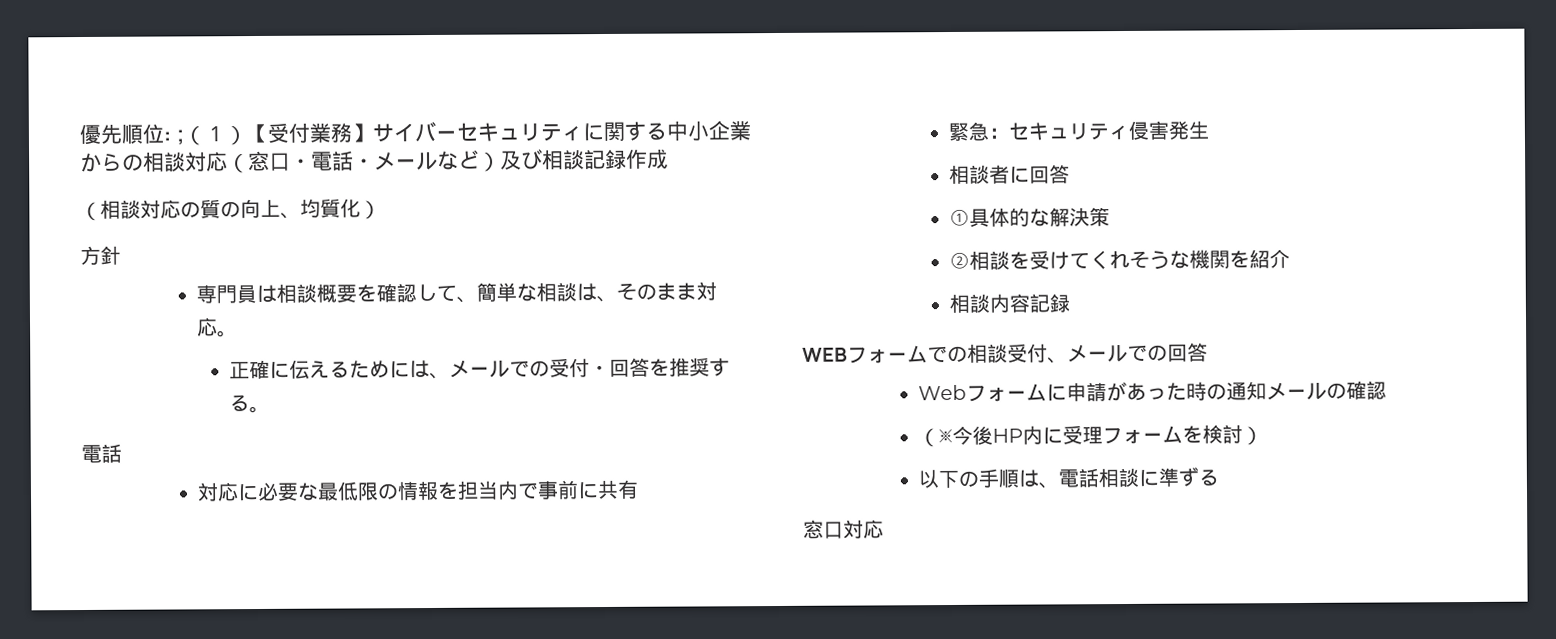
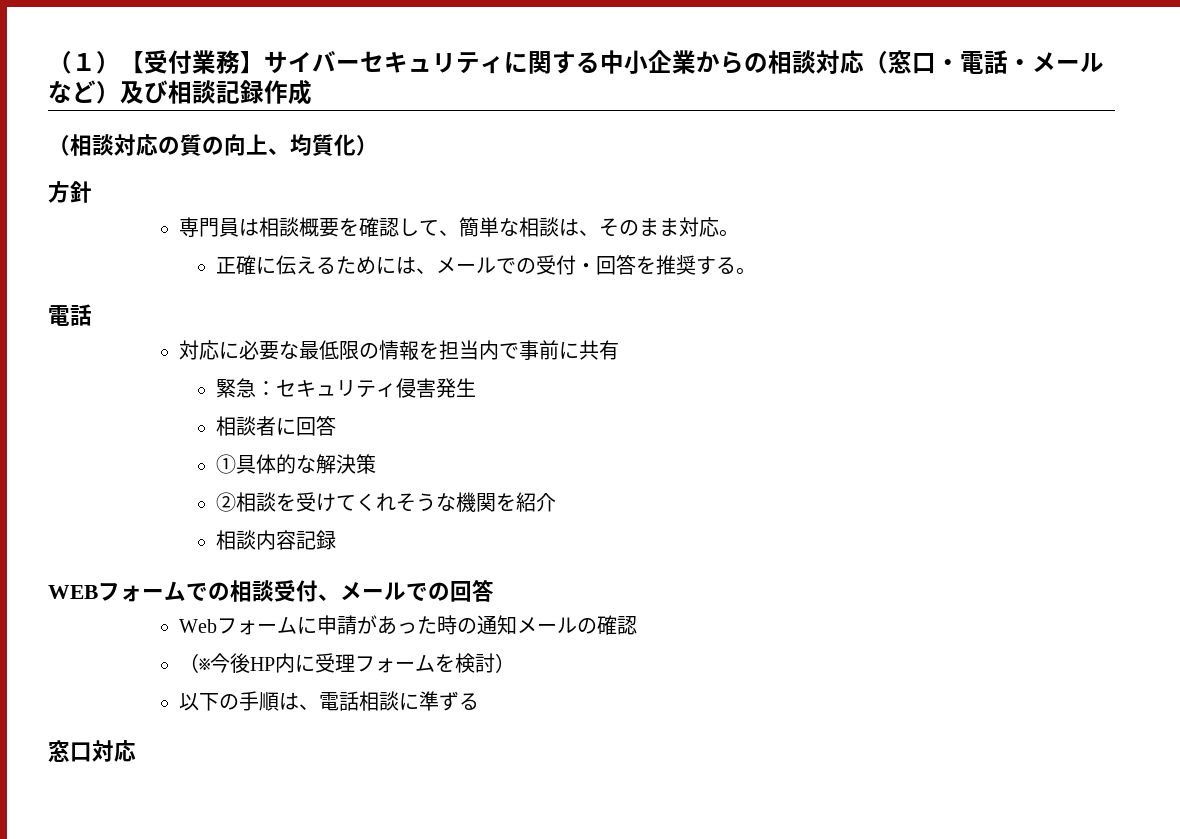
- 優先順位: ;（１）【受付業務】サイバーセキュリティに関する中小企業からの相談対応（窓口・電話・メールなど）及び相談記録作成
+ （１）【受付業務】サイバーセキュリティに関する中小企業からの相談対応（窓口・電話・メールなど）及び相談記録作成

